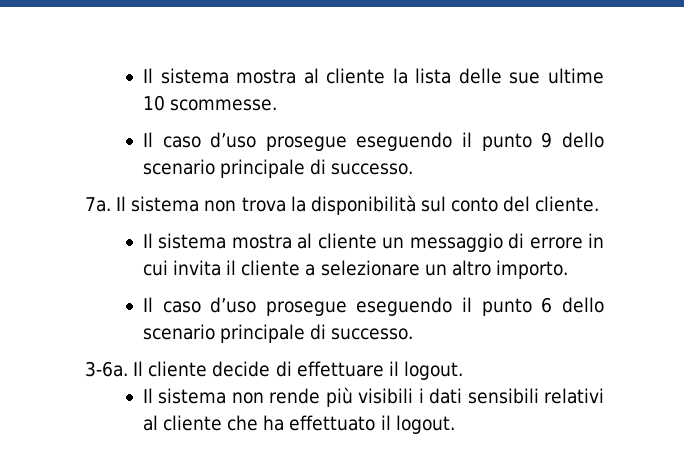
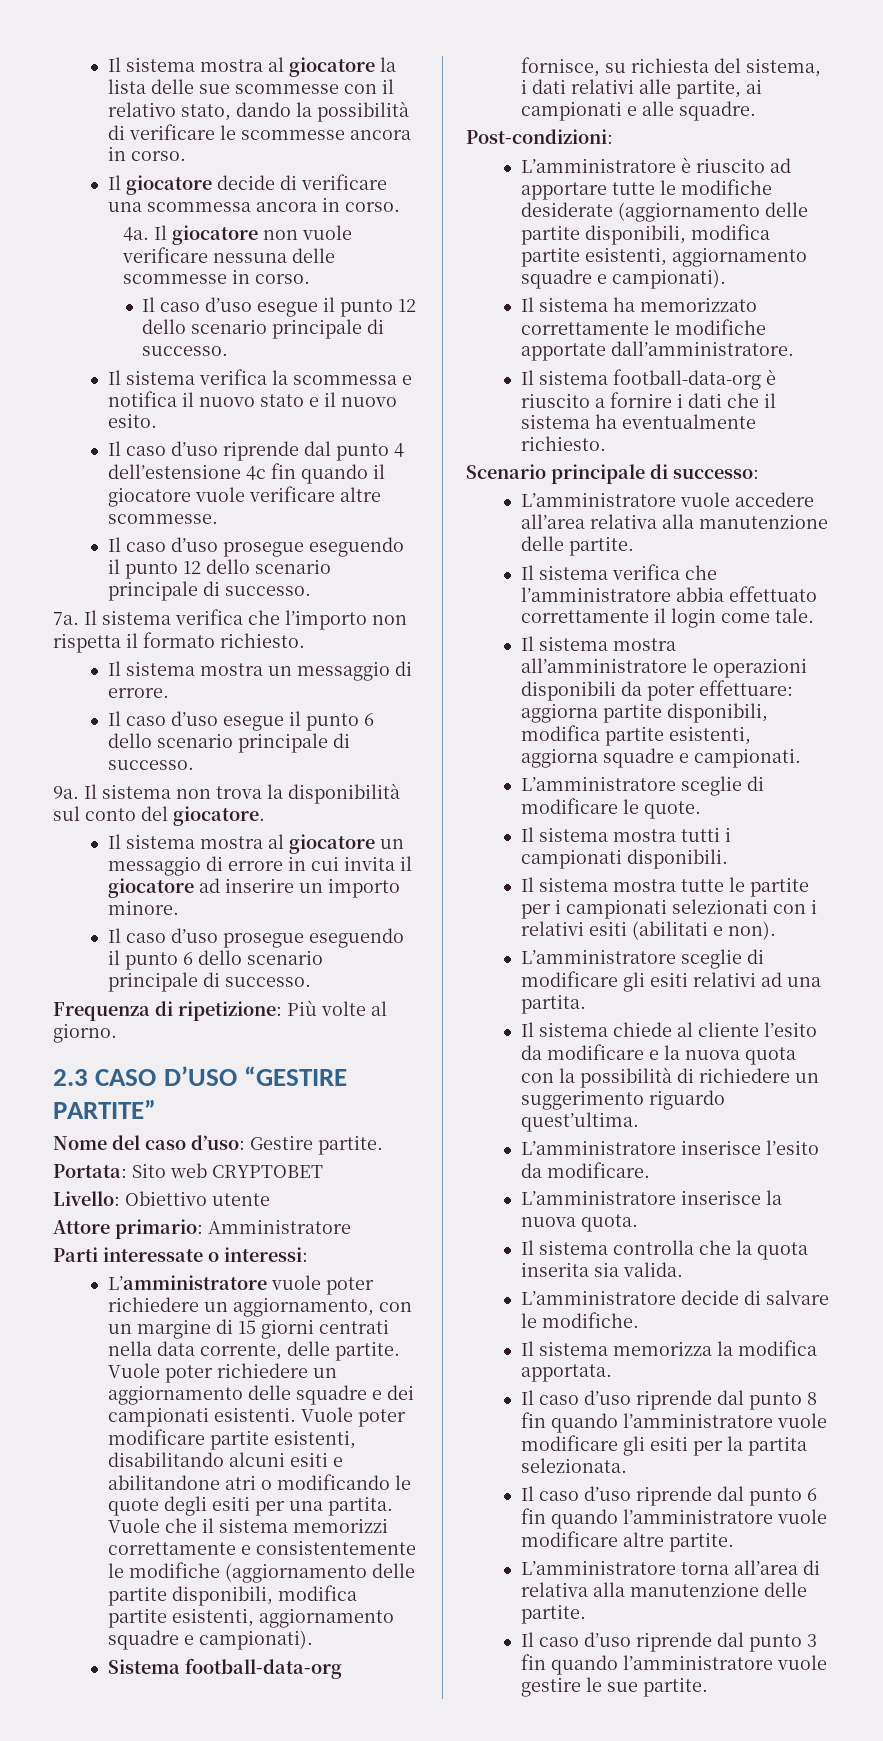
- Il sistema mostra al cliente la lista delle sue ultime 10 scommesse.
+ Il sistema mostra al giocatore la lista delle sue scommesse con il relativo stato, dando la possibilità di verificare le scommesse ancora in corso.
+ Il giocatore decide di verificare una scommessa ancora in corso.
+ 4a. Il giocatore non vuole verificare nessuna delle scommesse in corso.
+ Il caso d’uso esegue il punto 12 dello scenario principale di successo.
+ Il sistema verifica la scommessa e notifica il nuovo stato e il nuovo esito.
+ Il caso d’uso riprende dal punto 4 dell’estensione 4c fin quando il giocatore vuole verificare altre scommesse.
- Il caso d’uso prosegue eseguendo il punto 9 dello scenario principale di successo.
+ Il caso d’uso prosegue eseguendo il punto 12 dello scenario principale di successo.
- Il sistema non trova la disponibilità sul conto del cliente.
- Il sistema mostra al cliente un messaggio di errore in cui invita il cliente a selezionare un altro importo.
+ Il sistema verifica che l’importo non rispetta il formato richiesto.
+ Il sistema mostra un messaggio di errore.
+ Il caso d’uso esegue il punto 6 dello scenario principale di successo.
+ 9a. Il sistema non trova la disponibilità sul conto del giocatore.
+ Il sistema mostra al giocatore un messaggio di errore in cui invita il giocatore ad inserire un importo minore.
- 3-6a. Il cliente decide di effettuare il logout.
- Il sistema non rende più visibili i dati sensibili relativi al cliente che ha effettuato il logout.
+ Frequenza di ripetizione: Più volte al giorno.
+ 2.3 CASO D’USO “GESTIRE PARTITE”
+ Nome del caso d’uso: Gestire partite.
+ Portata: Sito web CRYPTOBET
+ Livello: Obiettivo utente
+ Attore primario: Amministratore
+ Parti interessate o interessi:
+ L’amministratore vuole poter richiedere un aggiornamento, con un margine di 15 giorni centrati nella data corrente, delle partite. Vuole poter richiedere un aggiornamento delle squadre e dei campionati esistenti. Vuole poter modificare partite esistenti, disabilitando alcuni esiti e abilitandone atri o modificando le quote degli esiti per una partita. Vuole che il sistema memorizzi correttamente e consistentemente le modifiche (aggiornamento delle partite disponibili, modifica partite esistenti, aggiornamento squadre e campionati).
+ Sistema football-data-org fornisce, su richiesta del sistema, i dati relativi alle partite, ai campionati e alle squadre.
+ Post-condizioni:
+ L’amministratore è riuscito ad apportare tutte le modifiche desiderate (aggiornamento delle partite disponibili, modifica partite esistenti, aggiornamento squadre e campionati).
+ Il sistema ha memorizzato correttamente le modifiche apportate dall’amministratore.
+ Il sistema football-data-org è riuscito a fornire i dati che il sistema ha eventualmente richiesto.
+ Scenario principale di successo:
+ L’amministratore vuole accedere all’area relativa alla manutenzione delle partite.
+ Il sistema verifica che l’amministratore abbia effettuato correttamente il login come tale.
+ Il sistema mostra all’amministratore le operazioni disponibili da poter effettuare: aggiorna partite disponibili, modifica partite esistenti, aggiorna squadre e campionati.
+ L’amministratore sceglie di modificare le quote.
+ Il sistema mostra tutti i campionati disponibili.
+ Il sistema mostra tutte le partite per i campionati selezionati con i relativi esiti (abilitati e non).
+ L’amministratore sceglie di modificare gli esiti relativi ad una partita.
+ Il sistema chiede al cliente l’esito da modificare e la nuova quota con la possibilità di richiedere un suggerimento riguardo quest’ultima.
+ L’amministratore inserisce l’esito da modificare.
+ L’amministratore inserisce la nuova quota.
+ Il sistema controlla che la quota inserita sia valida.
+ L’amministratore decide di salvare le modifiche.
+ Il sistema memorizza la modifica apportata.
+ Il caso d’uso riprende dal punto 8 fin quando l’amministratore vuole modificare gli esiti per la partita selezionata.
+ Il caso d’uso riprende dal punto 6 fin quando l’amministratore vuole modificare altre partite.
+ L’amministratore torna all’area di relativa alla manutenzione delle partite.
+ Il caso d’uso riprende dal punto 3 fin quando l’amministratore vuole gestire le sue partite.

